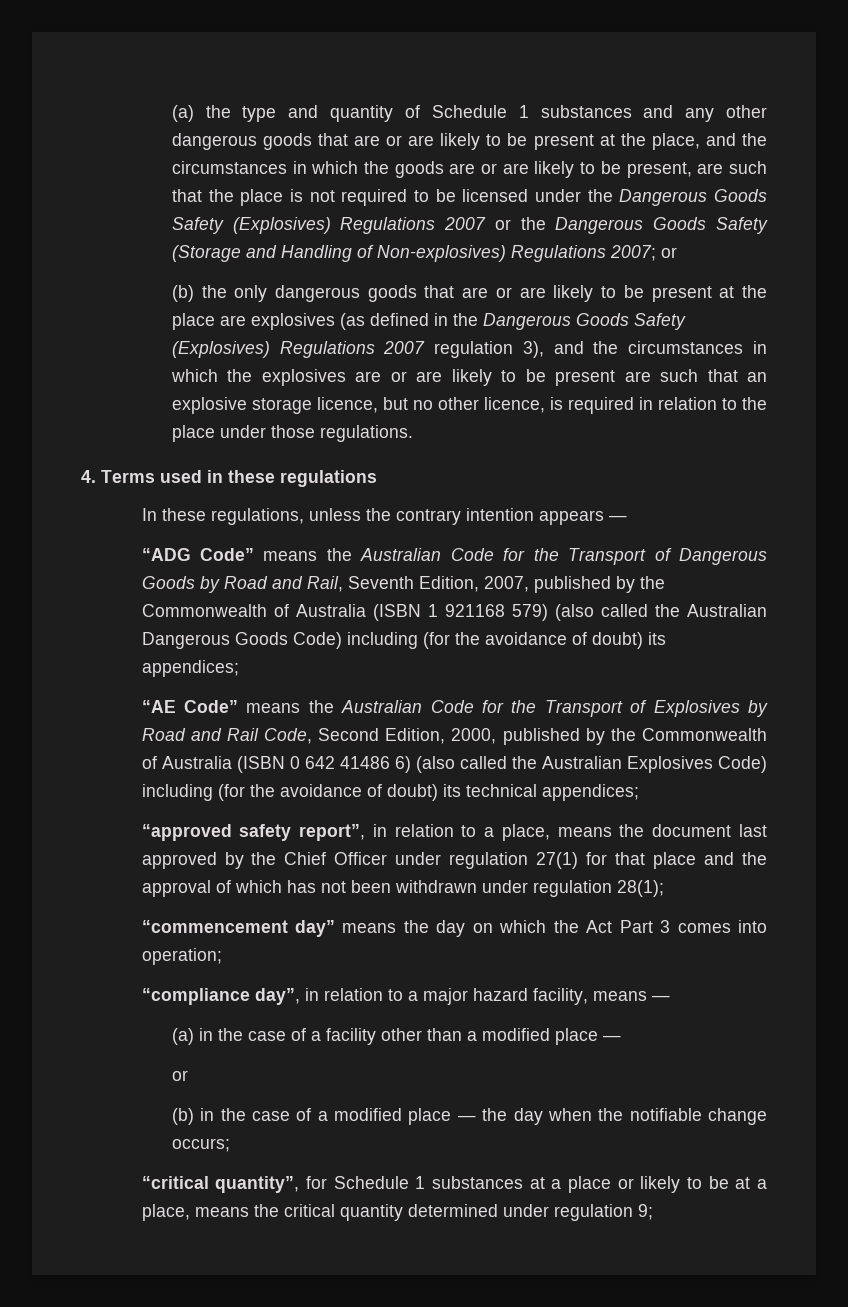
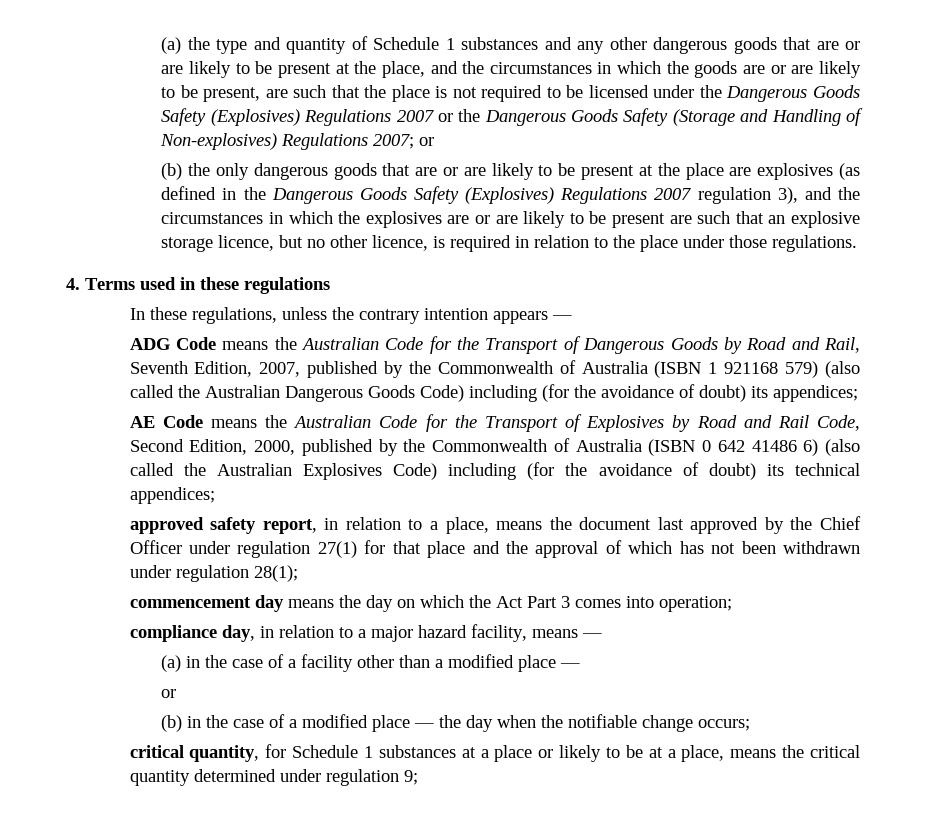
- “ADG Code” means the Australian Code for the Transport of Dangerous Goods by Road and Rail, Seventh Edition, 2007, published by the Commonwealth of Australia (ISBN 1 921168 579) (also called the Australian Dangerous Goods Code) including (for the avoidance of doubt) its appendices;
+ ADG Code means the Australian Code for the Transport of Dangerous Goods by Road and Rail, Seventh Edition, 2007, published by the Commonwealth of Australia (ISBN 1 921168 579) (also called the Australian Dangerous Goods Code) including (for the avoidance of doubt) its appendices;
- “AE Code” means the Australian Code for the Transport of Explosives by Road and Rail Code, Second Edition, 2000, published by the Commonwealth of Australia (ISBN 0 642 41486 6) (also called the Australian Explosives Code) including (for the avoidance of doubt) its technical appendices;
+ AE Code means the Australian Code for the Transport of Explosives by Road and Rail Code, Second Edition, 2000, published by the Commonwealth of Australia (ISBN 0 642 41486 6) (also called the Australian Explosives Code) including (for the avoidance of doubt) its technical appendices;
- “approved safety report”, in relation to a place, means the document last approved by the Chief Officer under regulation 27(1) for that place and the approval of which has not been withdrawn under regulation 28(1);
+ approved safety report, in relation to a place, means the document last approved by the Chief Officer under regulation 27(1) for that place and the approval of which has not been withdrawn under regulation 28(1);
- “commencement day” means the day on which the Act Part 3 comes into operation;
+ commencement day means the day on which the Act Part 3 comes into operation;
- “compliance day”, in relation to a major hazard facility, means —
+ compliance day, in relation to a major hazard facility, means —
- “critical quantity”, for Schedule 1 substances at a place or likely to be at a place, means the critical quantity determined under regulation 9;
+ critical quantity, for Schedule 1 substances at a place or likely to be at a place, means the critical quantity determined under regulation 9;

